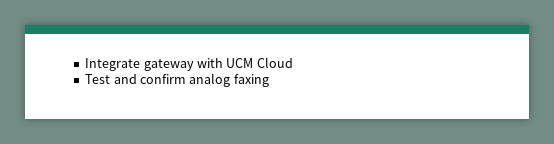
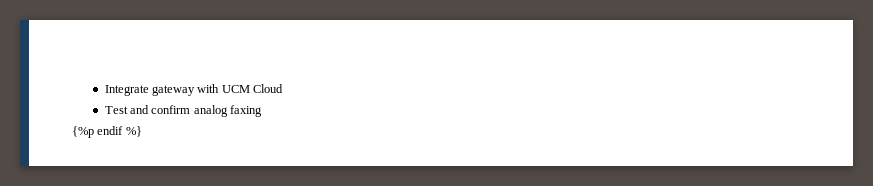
+ {%p endif %}

